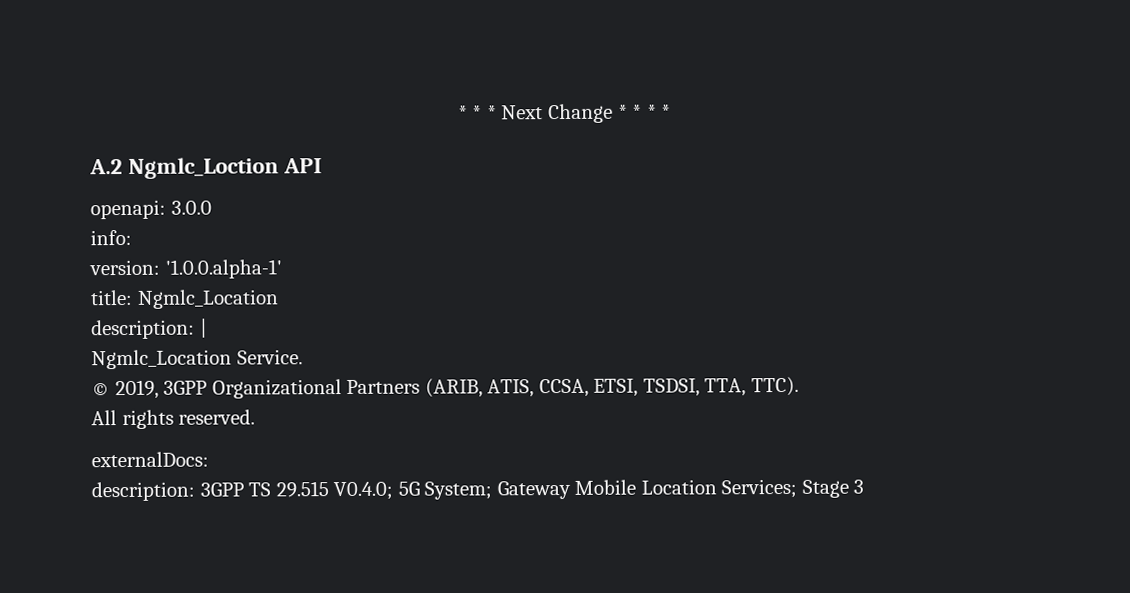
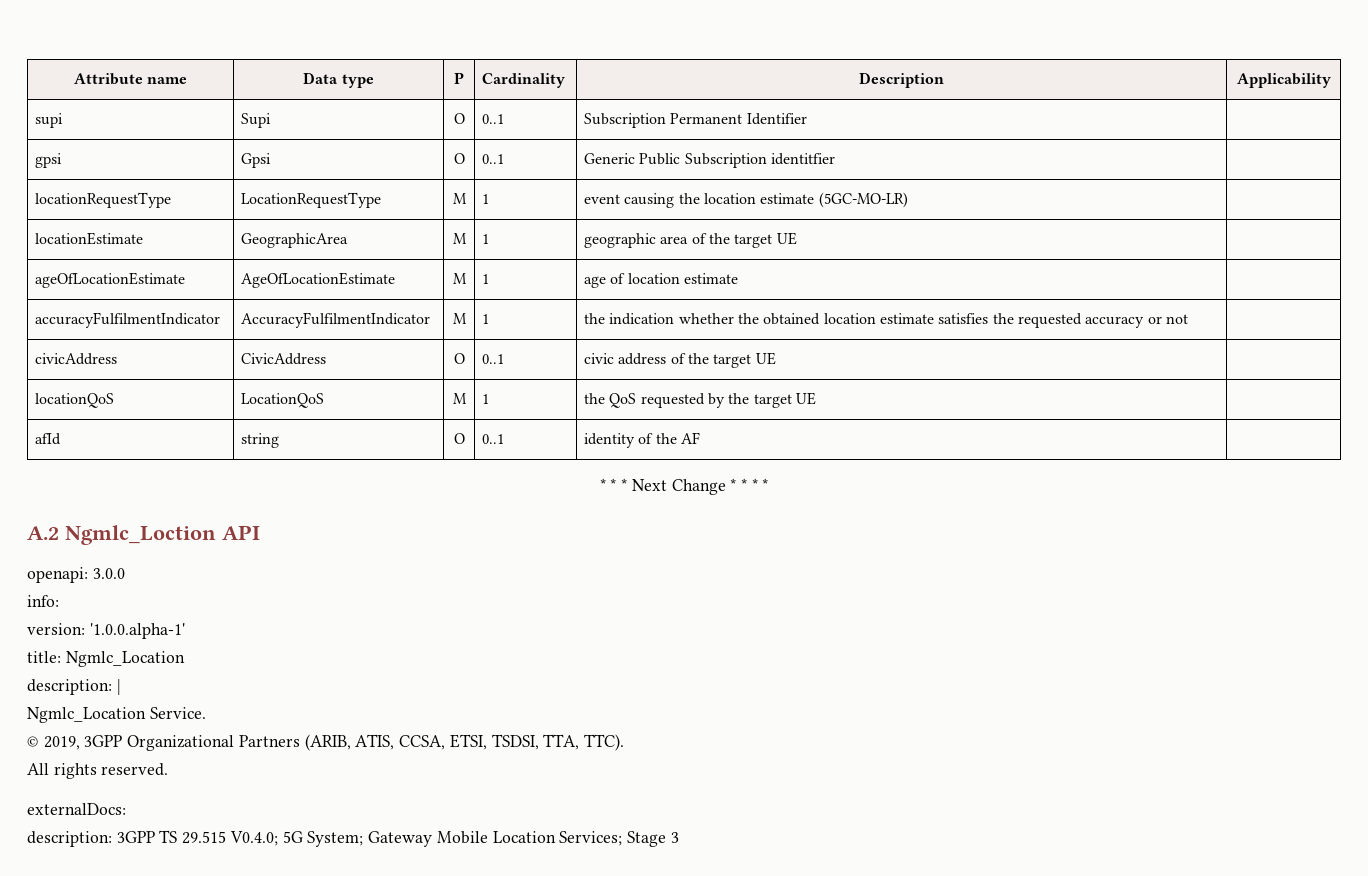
+ Attribute name | Data type | P | Cardinality | Description | Applicability
+ supi | Supi | O | 0..1 | Subscription Permanent Identifier |
+ gpsi | Gpsi | O | 0..1 | Generic Public Subscription identitfier |
+ locationRequestType | LocationRequestType | M | 1 | event causing the location estimate (5GC-MO-LR) |
+ locationEstimate | GeographicArea | M | 1 | geographic area of the target UE |
+ ageOfLocationEstimate | AgeOfLocationEstimate | M | 1 | age of location estimate |
+ accuracyFulfilmentIndicator | AccuracyFulfilmentIndicator | M | 1 | the indication whether the obtained location estimate satisfies the requested accuracy or not |
+ civicAddress | CivicAddress | O | 0..1 | civic address of the target UE |
+ locationQoS | LocationQoS | M | 1 | the QoS requested by the target UE |
+ afId | string | O | 0..1 | identity of the AF |

